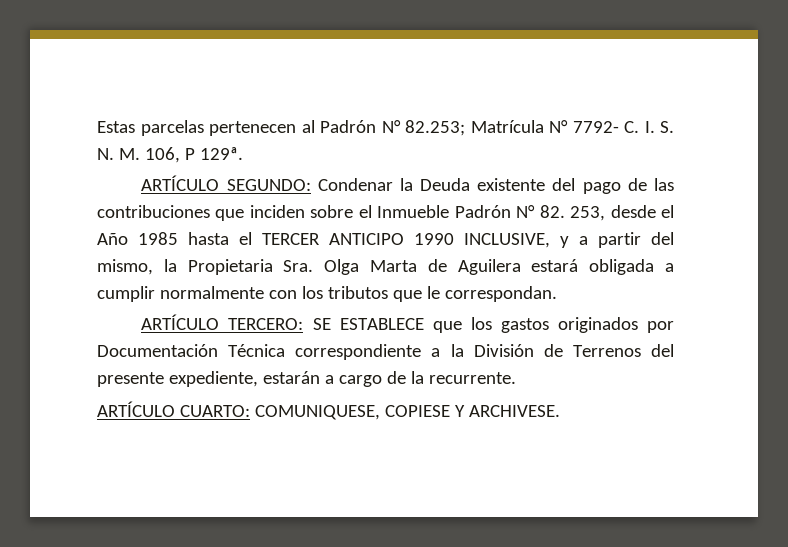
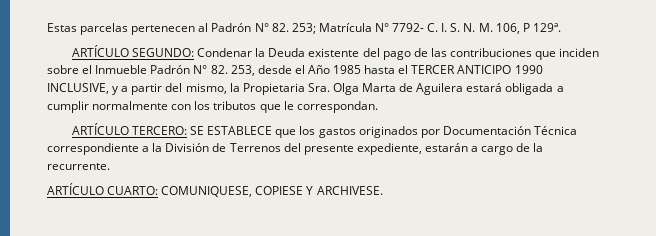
- Estas parcelas pertenecen al Padrón N° 82.253; Matrícula N° 7792- C. I. S. N. M. 106, P 129ª.
+ Estas parcelas pertenecen al Padrón N° 82. 253; Matrícula N° 7792- C. I. S. N. M. 106, P 129ª.

